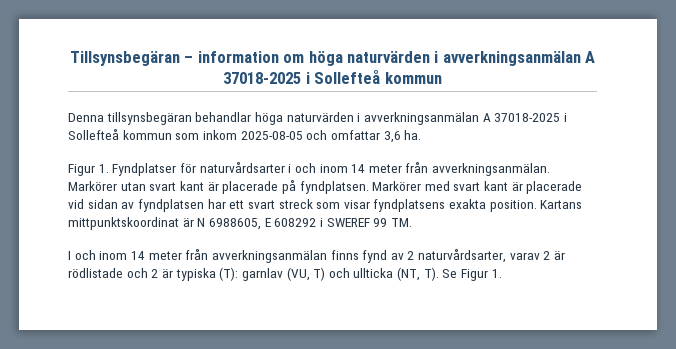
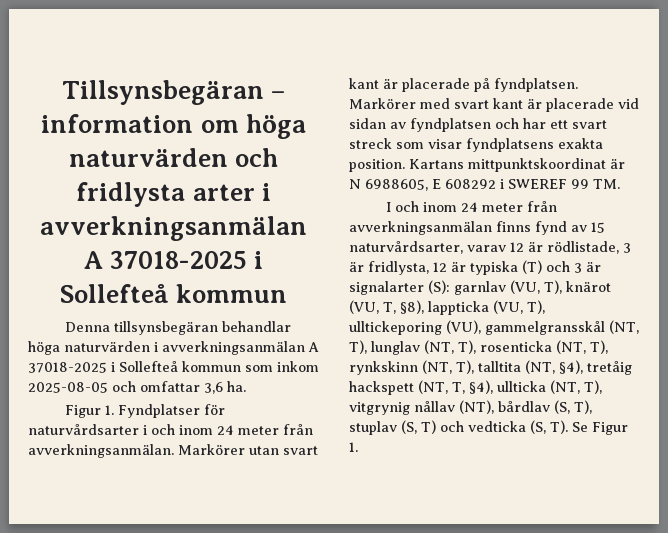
- Tillsynsbegäran – information om höga naturvärden i avverkningsanmälan A 37018-2025 i Sollefteå kommun
+ Tillsynsbegäran – information om höga naturvärden och fridlysta arter i avverkningsanmälan A 37018-2025 i Sollefteå kommun
- Figur 1. Fyndplatser för naturvårdsarter i och inom 14 meter från avverkningsanmälan.
+ Figur 1. Fyndplatser för naturvårdsarter i och inom 24 meter från avverkningsanmälan.
- Markörer med svart kant är placerade vid sidan av fyndplatsen har ett svart streck som visar fyndplatsens exakta position.
+ Markörer med svart kant är placerade vid sidan av fyndplatsen och har ett svart streck som visar fyndplatsens exakta position.
- I och inom 14 meter från avverkningsanmälan finns fynd av 2 naturvårdsarter, varav 2 är rödlistade och 2 är typiska (T): garnlav (VU, T) och ullticka (NT, T). Se Figur 1.
+ I och inom 24 meter från avverkningsanmälan finns fynd av 15 naturvårdsarter, varav 12 är rödlistade, 3 är fridlysta, 12 är typiska (T) och 3 är signalarter (S): garnlav (VU, T), knärot (VU, T, §8), lappticka (VU, T), ulltickeporing (VU), gammelgransskål (NT, T), lunglav (NT, T), rosenticka (NT, T), rynkskinn (NT, T), talltita (NT, §4), tretåig hackspett (NT, T, §4), ullticka (NT, T), vitgrynig nållav (NT), bårdlav (S, T), stuplav (S, T) och vedticka (S, T). Se Figur 1.

